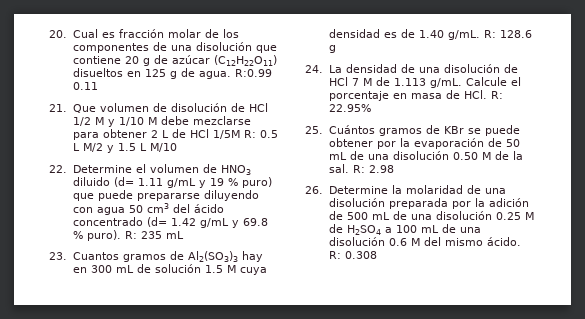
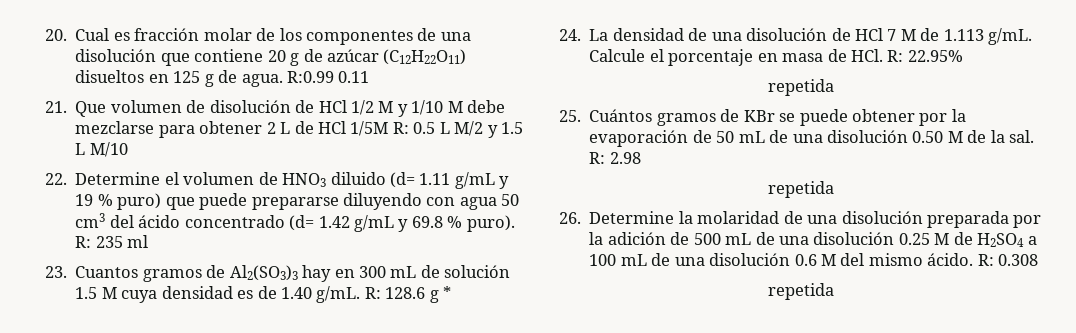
- R: 235 mL
+ R: 235 ml
- R: 128.6 g
+ R: 128.6 g *
  Calcule el porcentaje en masa de HCl. R: 22.95%
+ repetida
  R: 2.98
+ repetida
  R: 0.308
+ repetida

